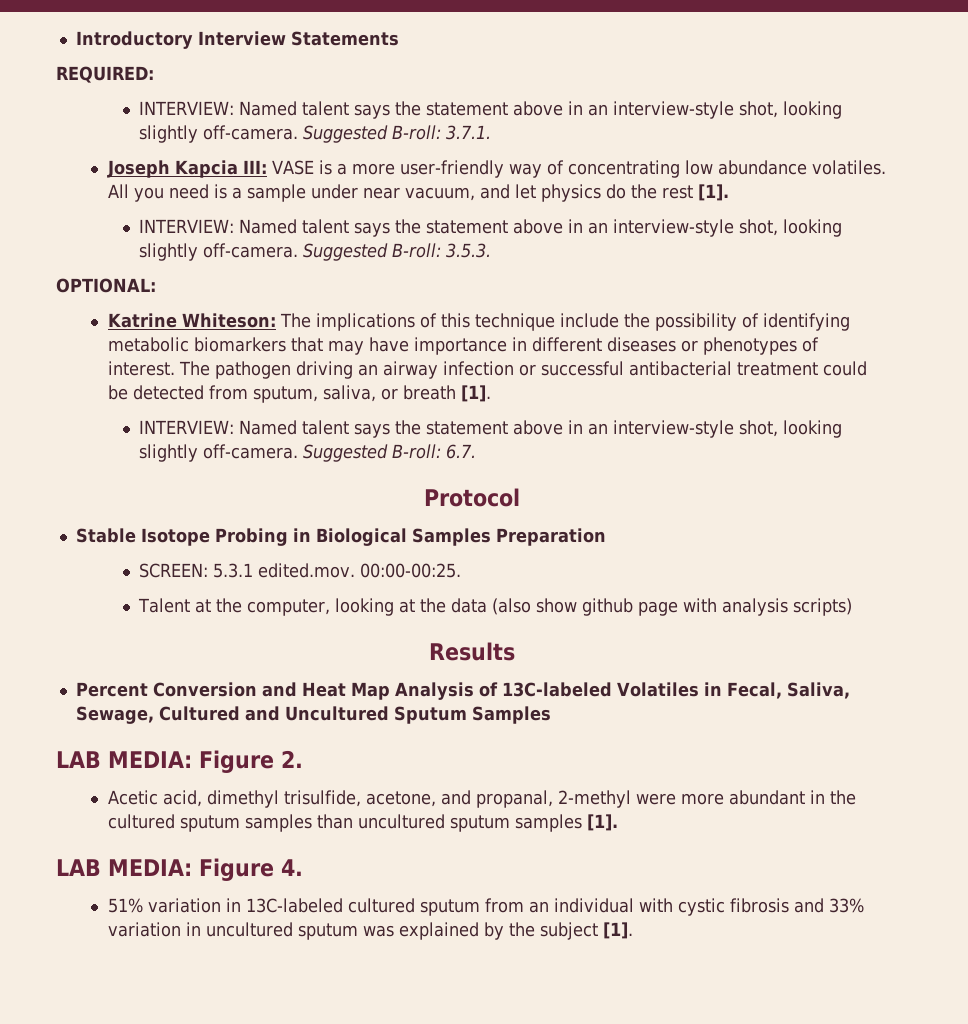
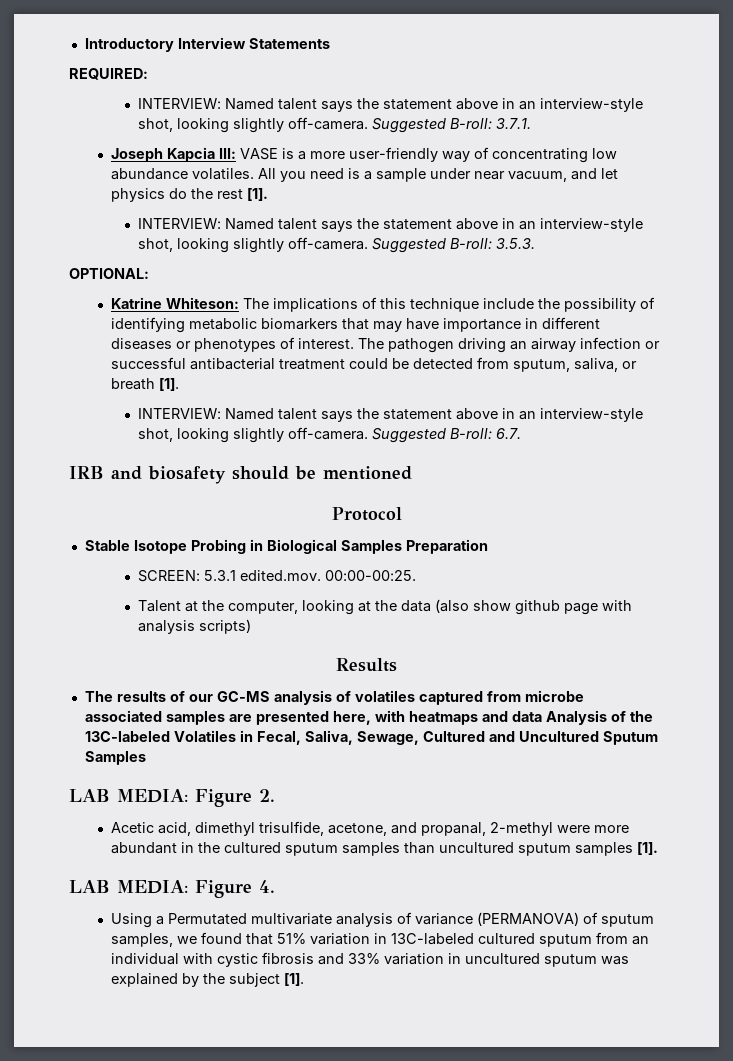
+ IRB and biosafety should be mentioned
- Percent Conversion and Heat Map Analysis of 13C-labeled Volatiles in Fecal, Saliva, Sewage, Cultured and Uncultured Sputum Samples
+ The results of our GC-MS analysis of volatiles captured from microbe associated samples are presented here, with heatmaps and data Analysis of the 13C-labeled Volatiles in Fecal, Saliva, Sewage, Cultured and Uncultured Sputum Samples
- 51% variation in 13C-labeled cultured sputum from an individual with cystic fibrosis and 33% variation in uncultured sputum was explained by the subject [1].
+ Using a Permutated multivariate analysis of variance (PERMANOVA) of sputum samples, we found that 51% variation in 13C-labeled cultured sputum from an individual with cystic fibrosis and 33% variation in uncultured sputum was explained by the subject [1].

